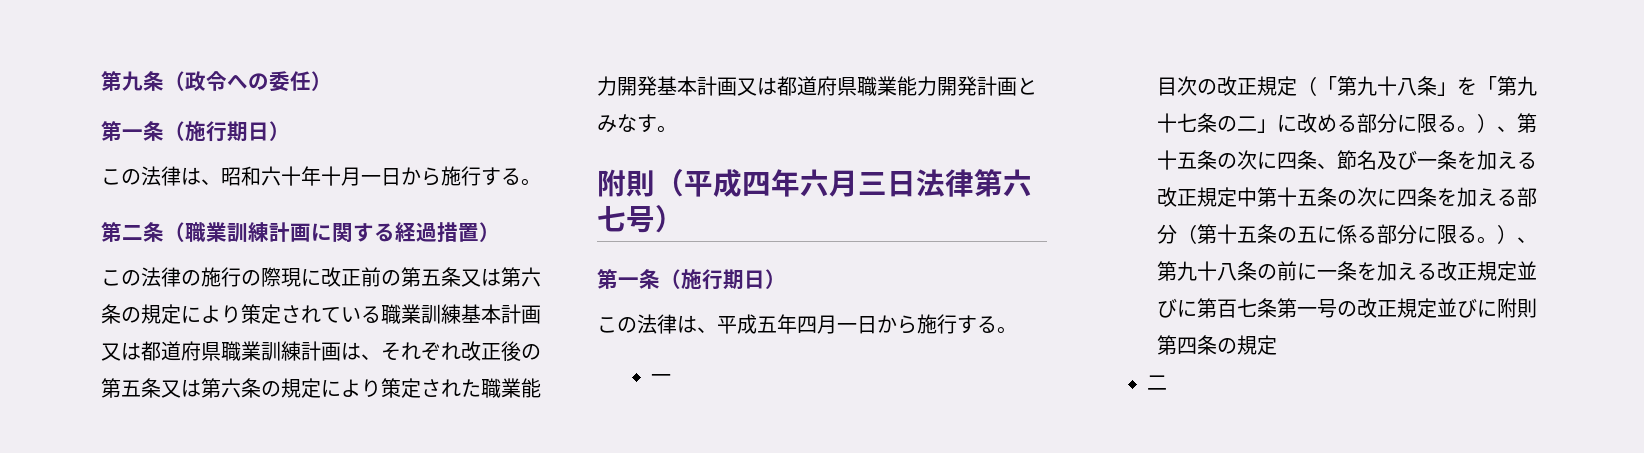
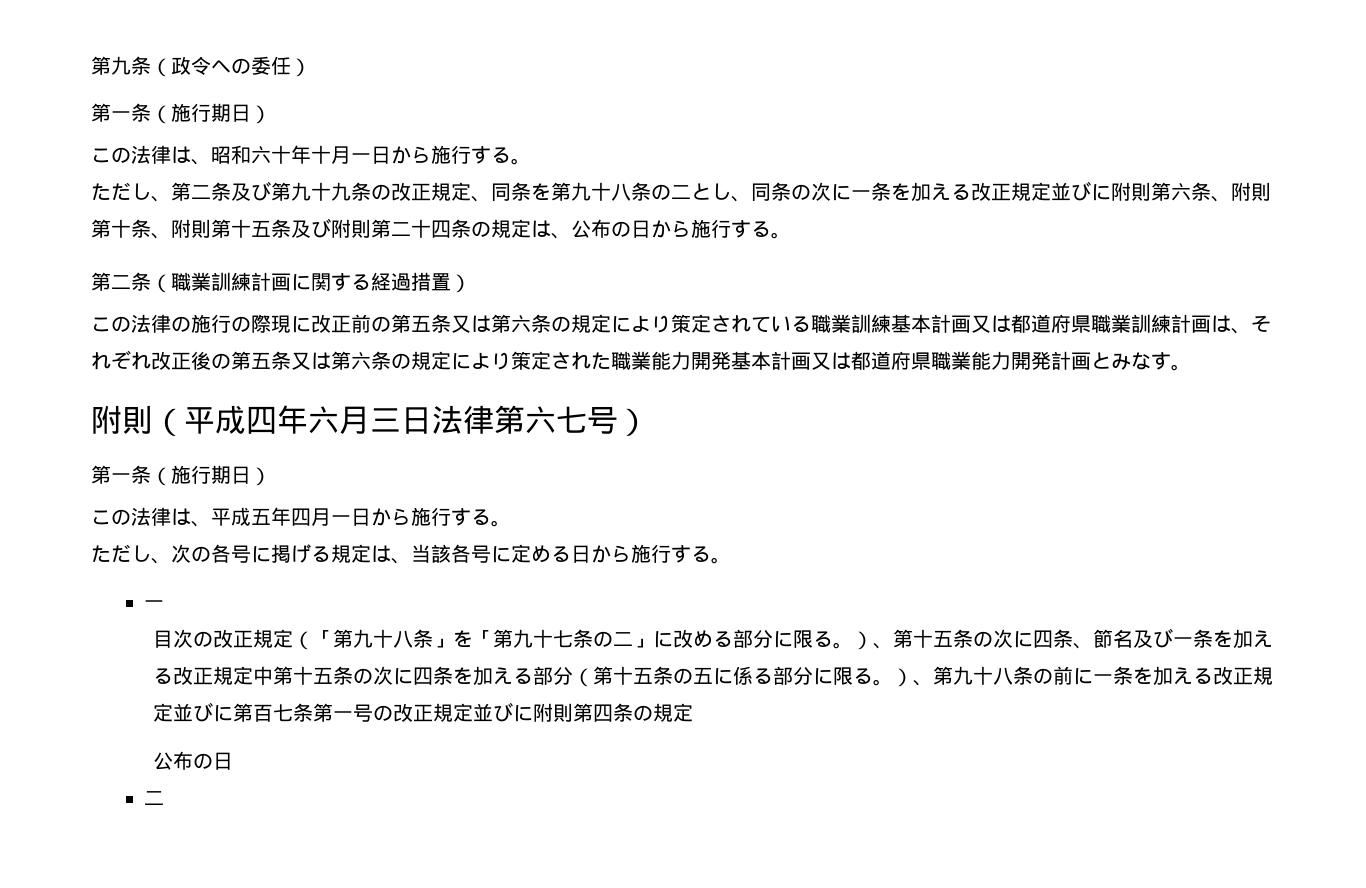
+ ただし、第二条及び第九十九条の改正規定、同条を第九十八条の二とし、同条の次に一条を加える改正規定並びに附則第六条、附則第十条、附則第十五条及び附則第二十四条の規定は、公布の日から施行する。
+ ただし、次の各号に掲げる規定は、当該各号に定める日から施行する。
  目次の改正規定（「第九十八条」を「第九十七条の二」に改める部分に限る。）、第十五条の次に四条、節名及び一条を加える改正規定中第十五条の次に四条を加える部分（第十五条の五に係る部分に限る。）、第九十八条の前に一条を加える改正規定並びに第百七条第一号の改正規定並びに附則第四条の規定
+ 公布の日

